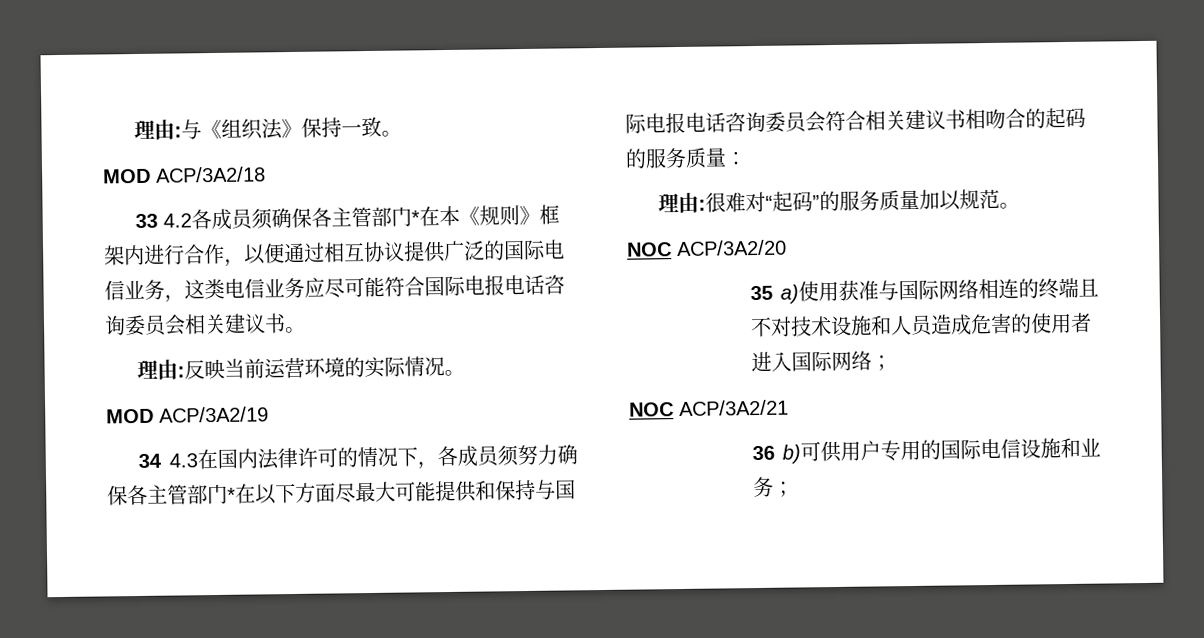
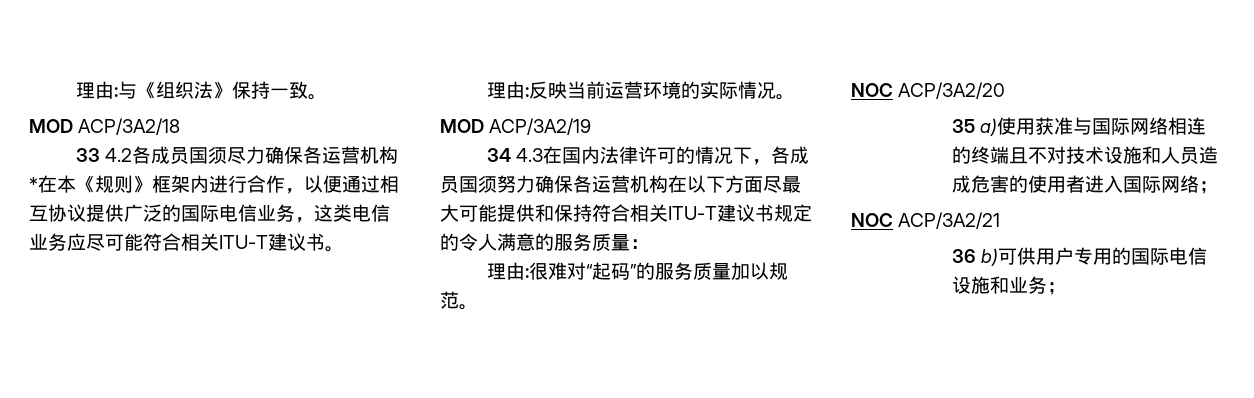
- 33 4.2各成员须确保各主管部门*在本《规则》框架内进行合作，以便通过相互协议提供广泛的国际电信业务，这类电信业务应尽可能符合国际电报电话咨询委员会相关建议书。
+ 33 4.2各成员国须尽力确保各运营机构*在本《规则》框架内进行合作，以便通过相互协议提供广泛的国际电信业务，这类电信业务应尽可能符合相关ITU-T建议书。
- 34 4.3在国内法律许可的情况下，各成员须努力确保各主管部门*在以下方面尽最大可能提供和保持与国际电报电话咨询委员会符合相关建议书相吻合的起码的服务质量：
+ 34 4.3在国内法律许可的情况下，各成员国须努力确保各运营机构在以下方面尽最大可能提供和保持符合相关ITU-T建议书规定的令人满意的服务质量：

